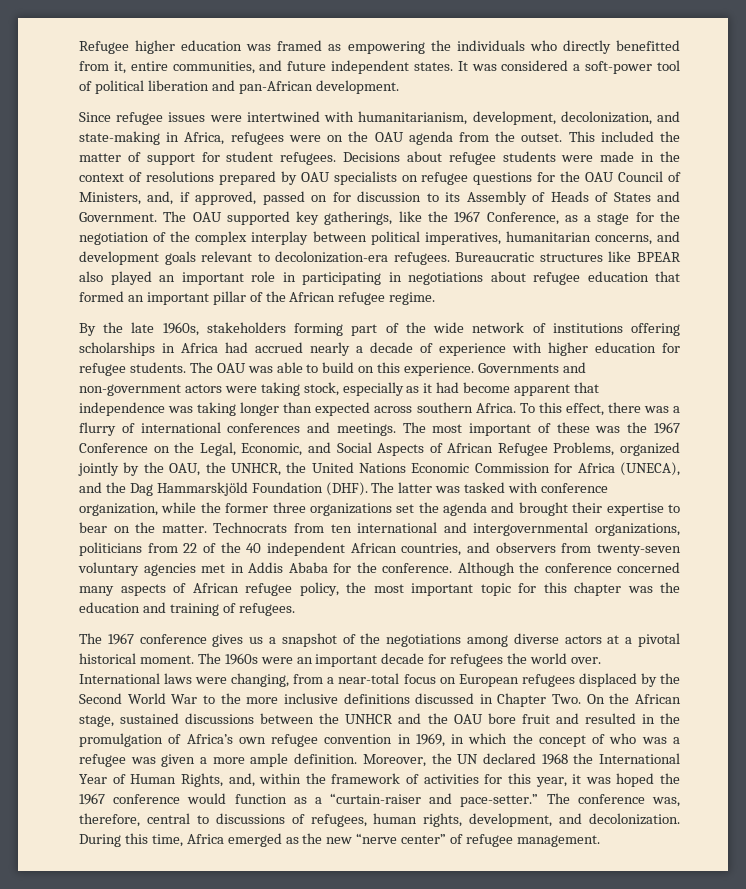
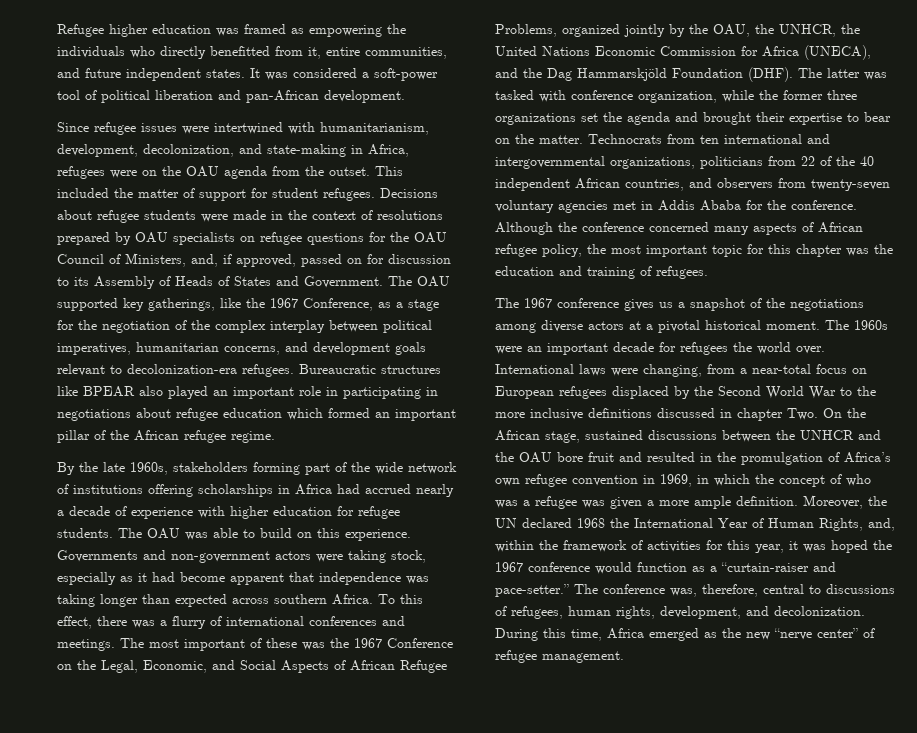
- Bureaucratic structures like BPEAR also played an important role in participating in negotiations about refugee education that formed an important pillar of the African refugee regime.
+ Bureaucratic structures like BPEAR also played an important role in participating in negotiations about refugee education which formed an important pillar of the African refugee regime.
- International laws were changing, from a near-total focus on European refugees displaced by the Second World War to the more inclusive definitions discussed in Chapter Two. On the African stage, sustained discussions between the UNHCR and the OAU bore fruit and resulted in the promulgation of Africa’s own refugee convention in 1969, in which the concept of who was a refugee was given a more ample definition.
+ International laws were changing, from a near-total focus on European refugees displaced by the Second World War to the more inclusive definitions discussed in chapter Two. On the African stage, sustained discussions between the UNHCR and the OAU bore fruit and resulted in the promulgation of Africa’s own refugee convention in 1969, in which the concept of who was a refugee was given a more ample definition.

